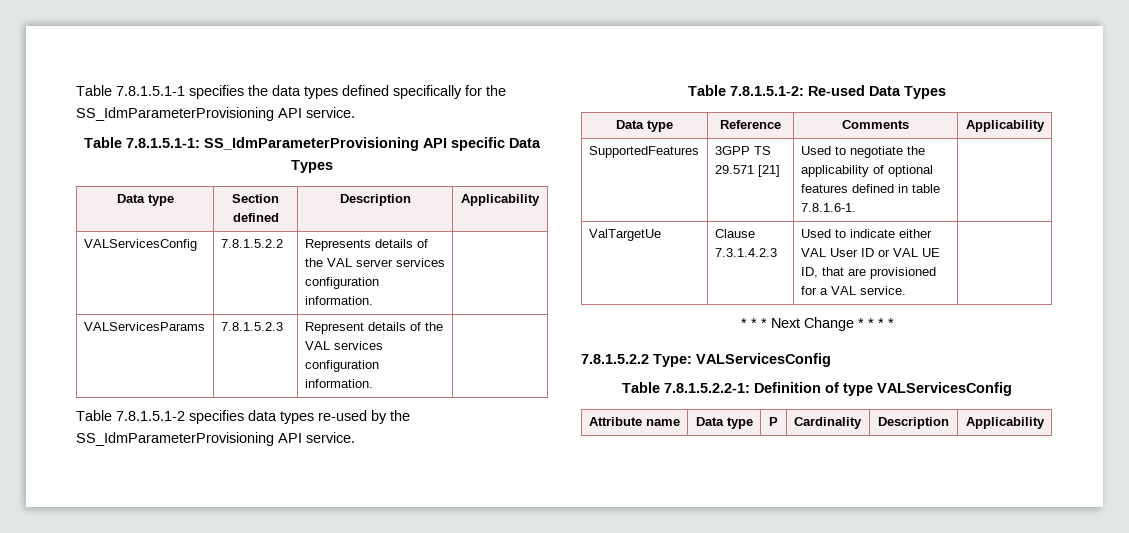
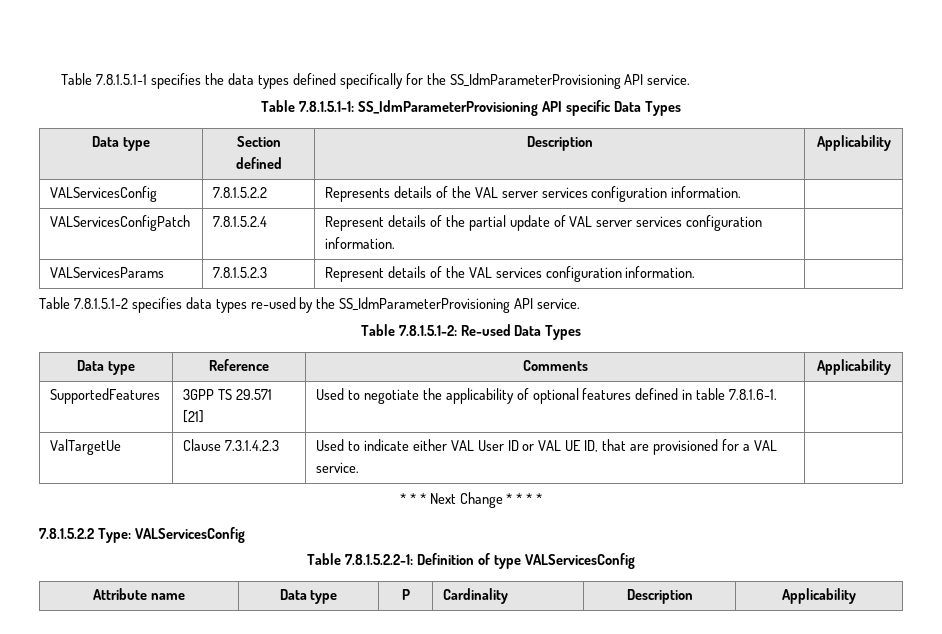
+ VALServicesConfigPatch | 7.8.1.5.2.4 | Represent details of the partial update of VAL server services configuration information. |

